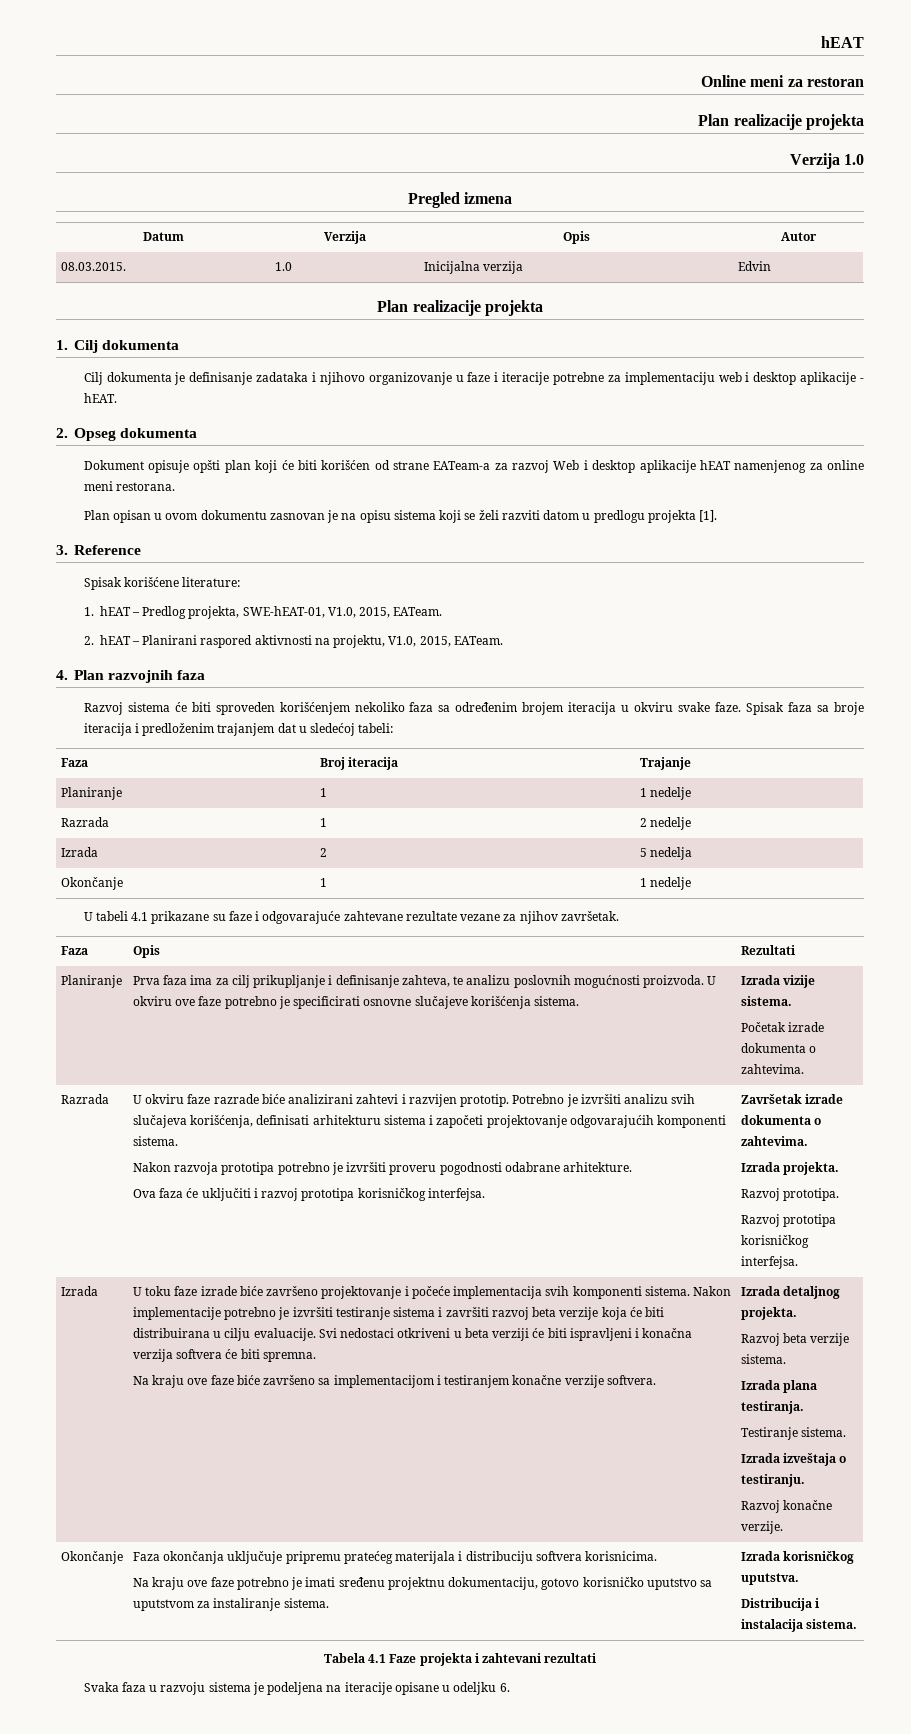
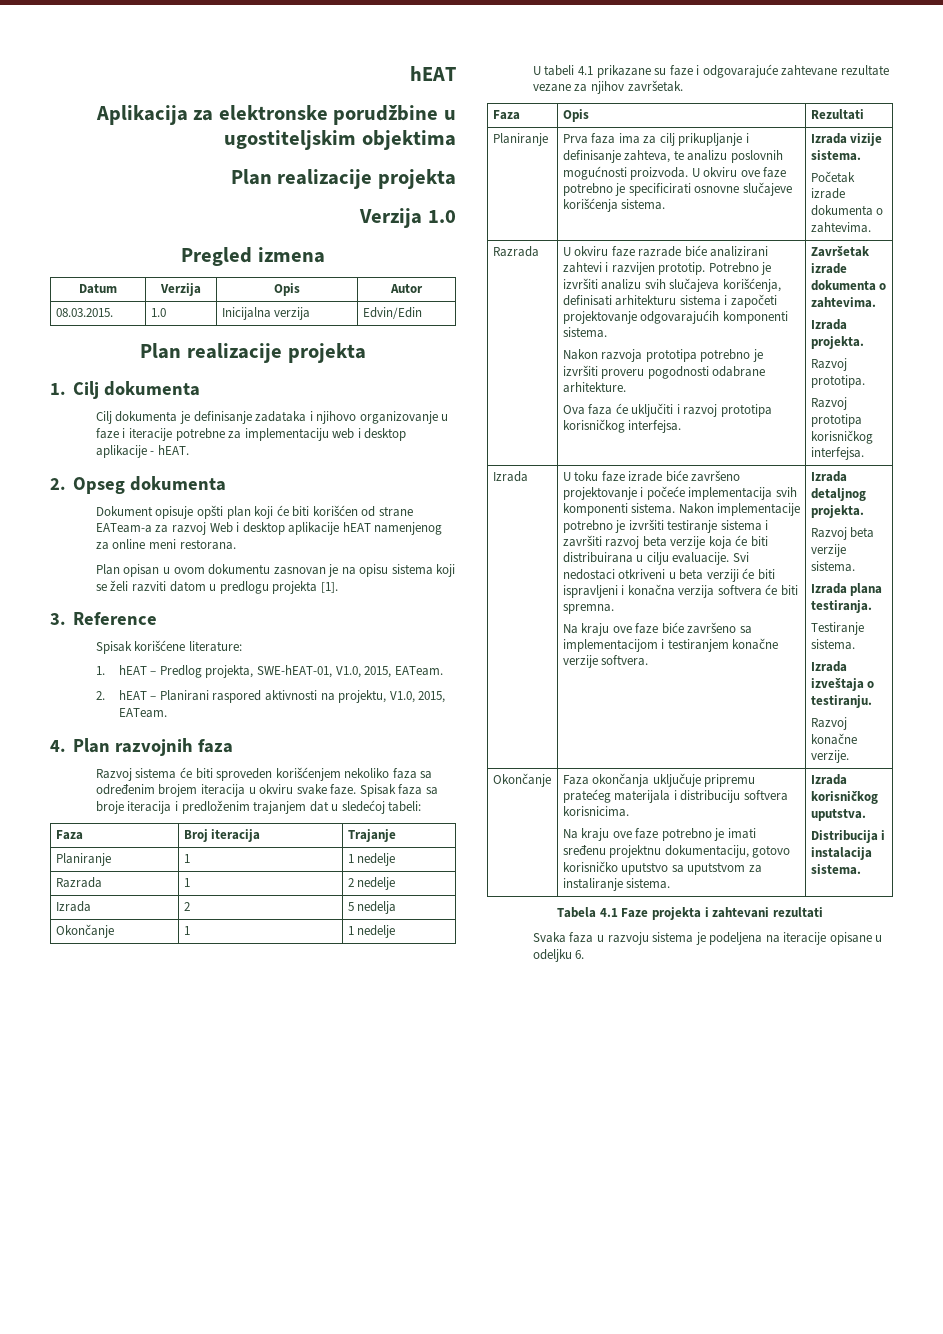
- Online meni za restoran
+ Aplikacija za elektronske porudžbine u ugostiteljskim objektima
- 08.03.2015. | 1.0 | Inicijalna verzija | Edvin
+ 08.03.2015. | 1.0 | Inicijalna verzija | Edvin/Edin

